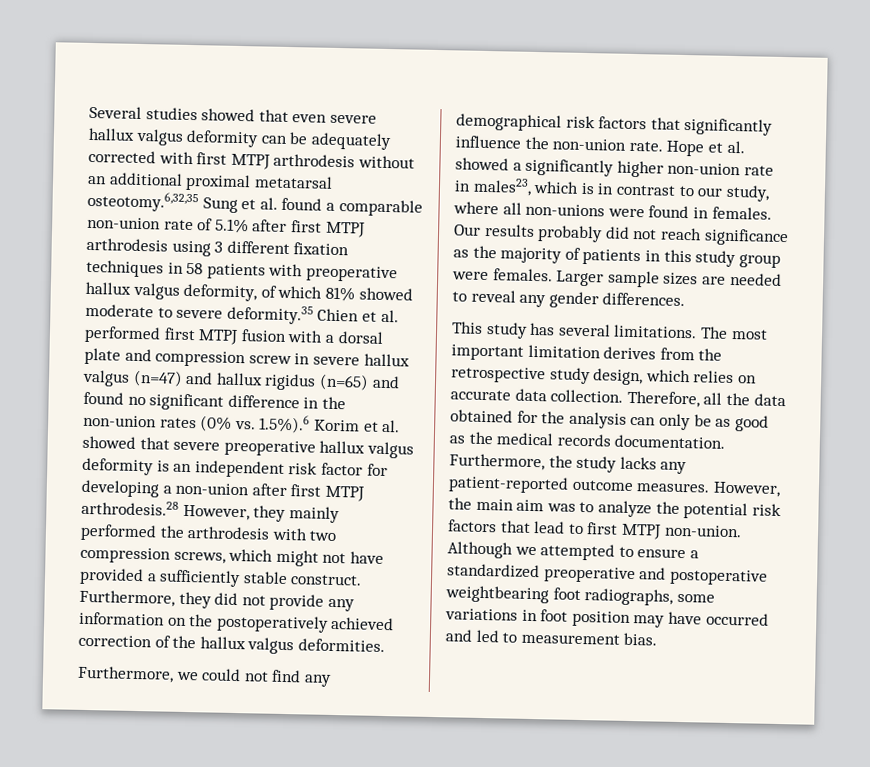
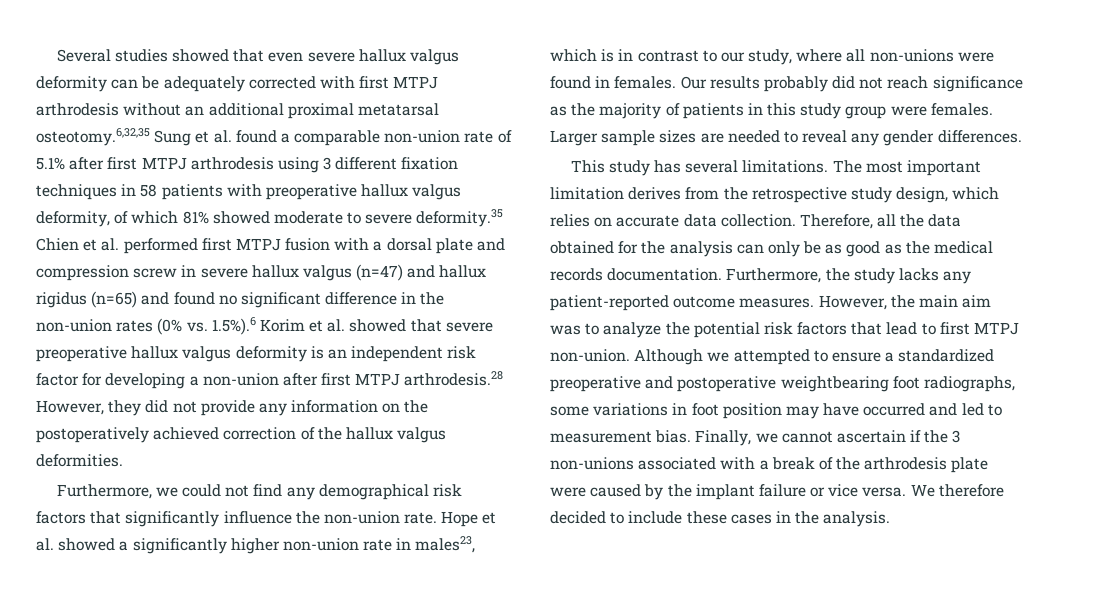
- Several studies showed that even severe hallux valgus deformity can be adequately corrected with first MTPJ arthrodesis without an additional proximal metatarsal osteotomy.6,32,35 Sung et al. found a comparable non-union rate of 5.1% after first MTPJ arthrodesis using 3 different fixation techniques in 58 patients with preoperative hallux valgus deformity, of which 81% showed moderate to severe deformity.35 Chien et al. performed first MTPJ fusion with a dorsal plate and compression screw in severe hallux valgus (n=47) and hallux rigidus (n=65) and found no significant difference in the non-union rates (0% vs. 1.5%).6 Korim et al. showed that severe preoperative hallux valgus deformity is an independent risk factor for developing a non-union after first MTPJ arthrodesis.28 However, they mainly performed the arthrodesis with two compression screws, which might not have provided a sufficiently stable construct. Furthermore, they did not provide any information on the postoperatively achieved correction of the hallux valgus deformities.
+ Several studies showed that even severe hallux valgus deformity can be adequately corrected with first MTPJ arthrodesis without an additional proximal metatarsal osteotomy.6,32,35 Sung et al. found a comparable non-union rate of 5.1% after first MTPJ arthrodesis using 3 different fixation techniques in 58 patients with preoperative hallux valgus deformity, of which 81% showed moderate to severe deformity.35 Chien et al. performed first MTPJ fusion with a dorsal plate and compression screw in severe hallux valgus (n=47) and hallux rigidus (n=65) and found no significant difference in the non-union rates (0% vs. 1.5%).6 Korim et al. showed that severe preoperative hallux valgus deformity is an independent risk factor for developing a non-union after first MTPJ arthrodesis.28 However, they did not provide any information on the postoperatively achieved correction of the hallux valgus deformities.
+ Finally, we cannot ascertain if the 3 non-unions associated with a break of the arthrodesis plate were caused by the implant failure or vice versa. We therefore decided to include these cases in the analysis.

